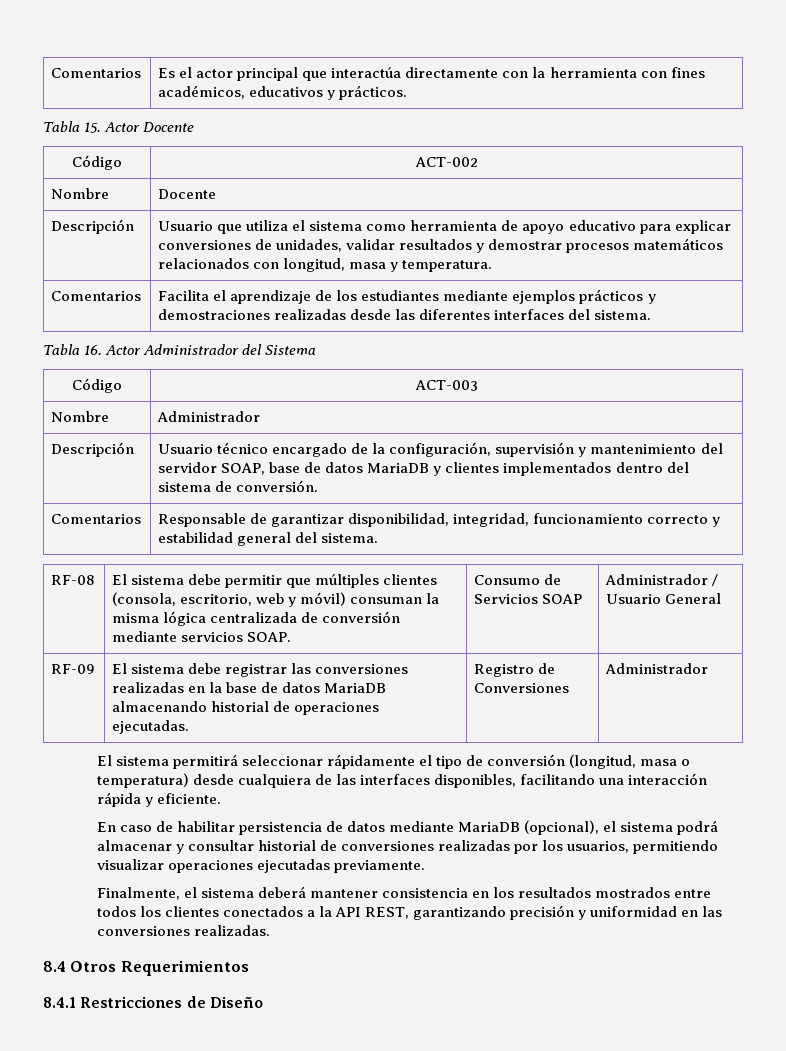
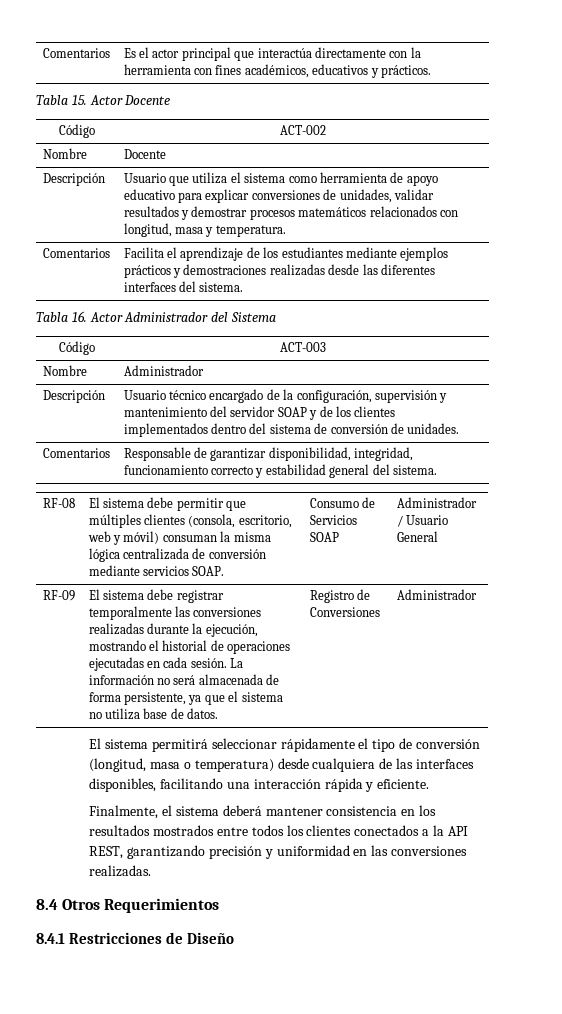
- Descripción | Usuario técnico encargado de la configuración, supervisión y mantenimiento del servidor SOAP, base de datos MariaDB y clientes implementados dentro del sistema de conversión.
+ Descripción | Usuario técnico encargado de la configuración, supervisión y mantenimiento del servidor SOAP y de los clientes implementados dentro del sistema de conversión de unidades.
- El sistema debe registrar las conversiones realizadas en la base de datos MariaDB almacenando historial de operaciones ejecutadas.
+ El sistema debe registrar temporalmente las conversiones realizadas durante la ejecución, mostrando el historial de operaciones ejecutadas en cada sesión. La información no será almacenada de forma persistente, ya que el sistema no utiliza base de datos.
- En caso de habilitar persistencia de datos mediante MariaDB (opcional), el sistema podrá almacenar y consultar historial de conversiones realizadas por los usuarios, permitiendo visualizar operaciones ejecutadas previamente.

